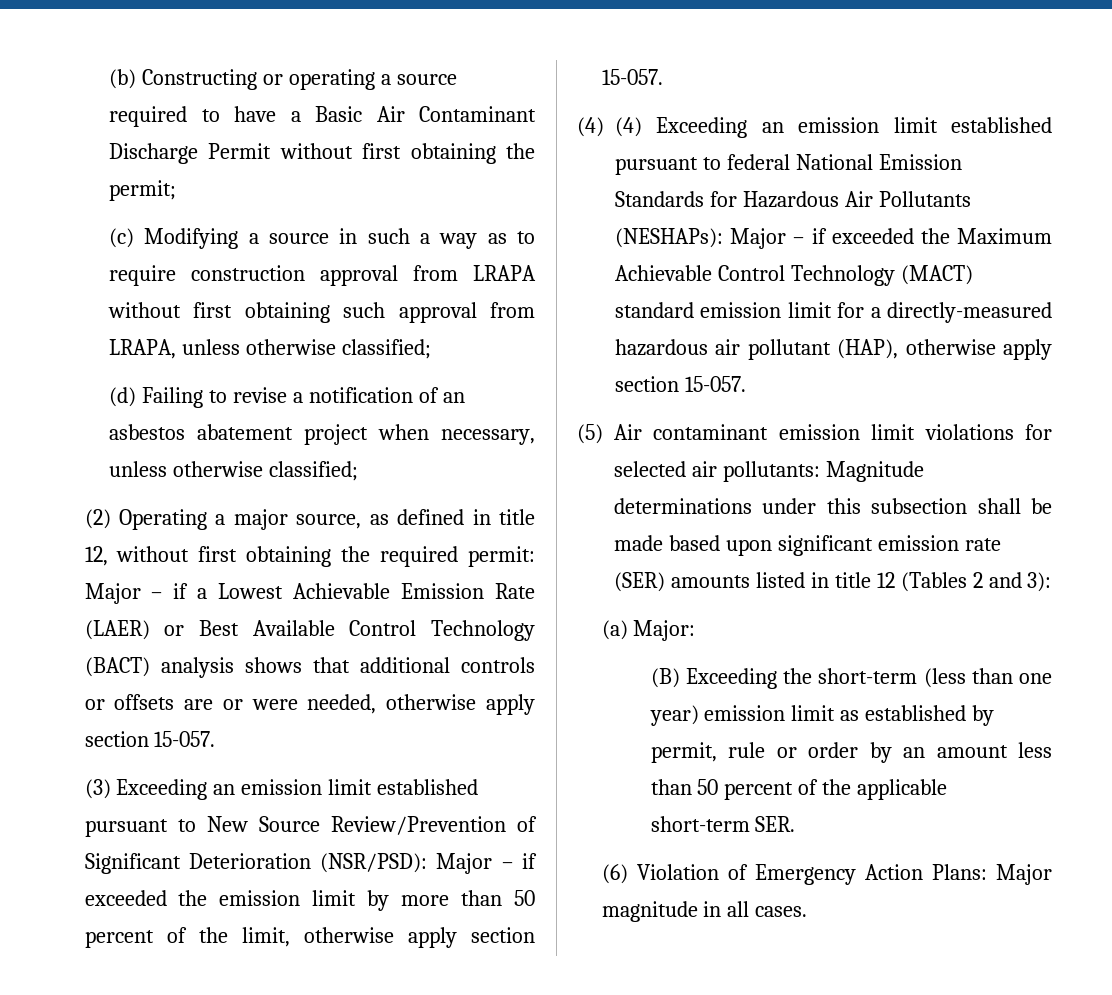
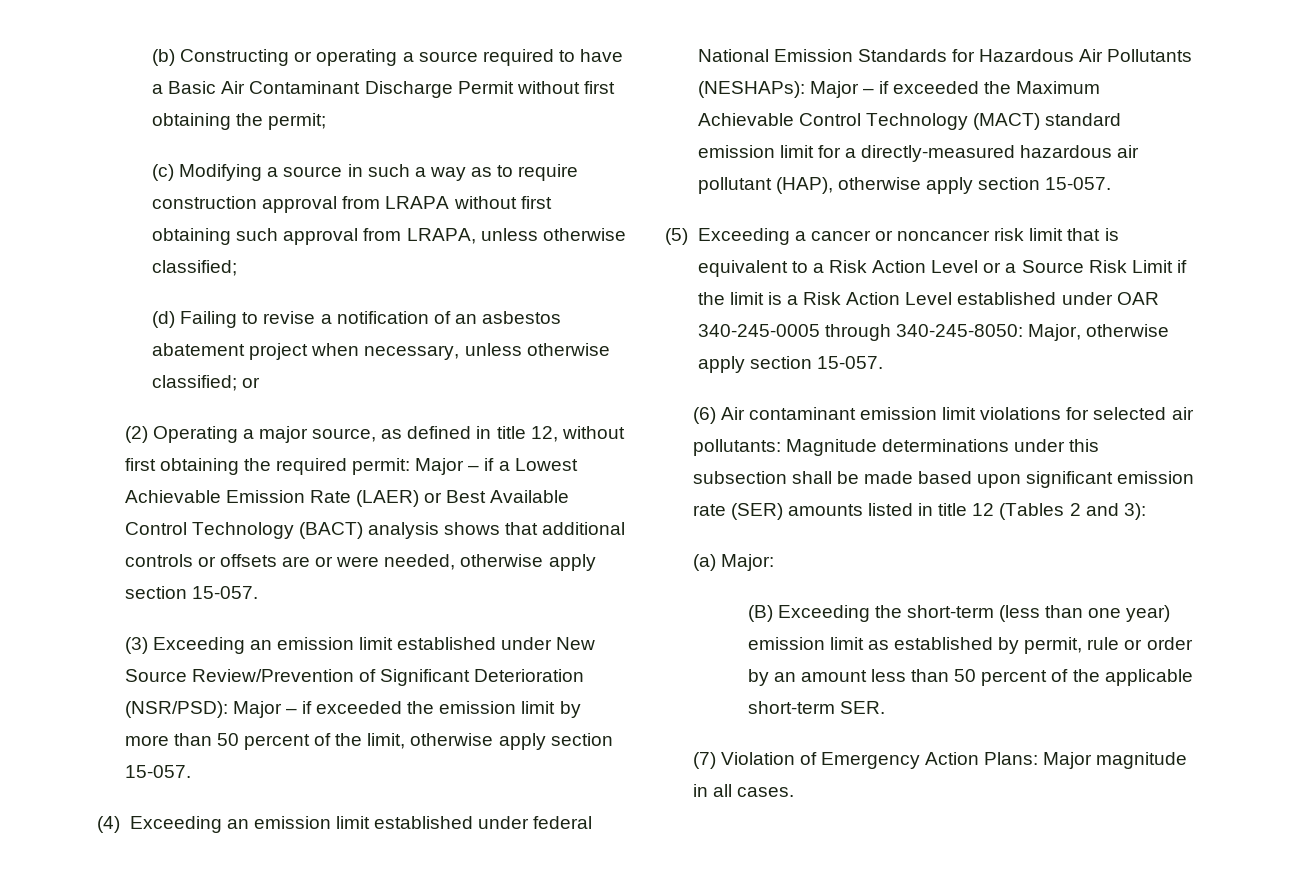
- (d) Failing to revise a notification of an asbestos abatement project when necessary, unless otherwise classified;
+ (d) Failing to revise a notification of an asbestos abatement project when necessary, unless otherwise classified; or
- (3) Exceeding an emission limit established pursuant to New Source Review/Prevention of Significant Deterioration (NSR/PSD): Major – if exceeded the emission limit by more than 50 percent of the limit, otherwise apply section 15-057.
+ (3) Exceeding an emission limit established under New Source Review/Prevention of Significant Deterioration (NSR/PSD): Major – if exceeded the emission limit by more than 50 percent of the limit, otherwise apply section 15-057.
- (4) (4) Exceeding an emission limit established pursuant to federal National Emission Standards for Hazardous Air Pollutants (NESHAPs): Major – if exceeded the Maximum Achievable Control Technology (MACT) standard emission limit for a directly-measured hazardous air pollutant (HAP), otherwise apply section 15-057.
+ (4) Exceeding an emission limit established under federal National Emission Standards for Hazardous Air Pollutants (NESHAPs): Major – if exceeded the Maximum Achievable Control Technology (MACT) standard emission limit for a directly-measured hazardous air pollutant (HAP), otherwise apply section 15-057.
- (5) Air contaminant emission limit violations for selected air pollutants: Magnitude determinations under this subsection shall be made based upon significant emission rate (SER) amounts listed in title 12 (Tables 2 and 3):
+ (5) Exceeding a cancer or noncancer risk limit that is equivalent to a Risk Action Level or a Source Risk Limit if the limit is a Risk Action Level established under OAR 340-245-0005 through 340-245-8050: Major, otherwise apply section 15-057.
+ (6) Air contaminant emission limit violations for selected air pollutants: Magnitude determinations under this subsection shall be made based upon significant emission rate (SER) amounts listed in title 12 (Tables 2 and 3):
- (6) Violation of Emergency Action Plans: Major magnitude in all cases.
+ (7) Violation of Emergency Action Plans: Major magnitude in all cases.

